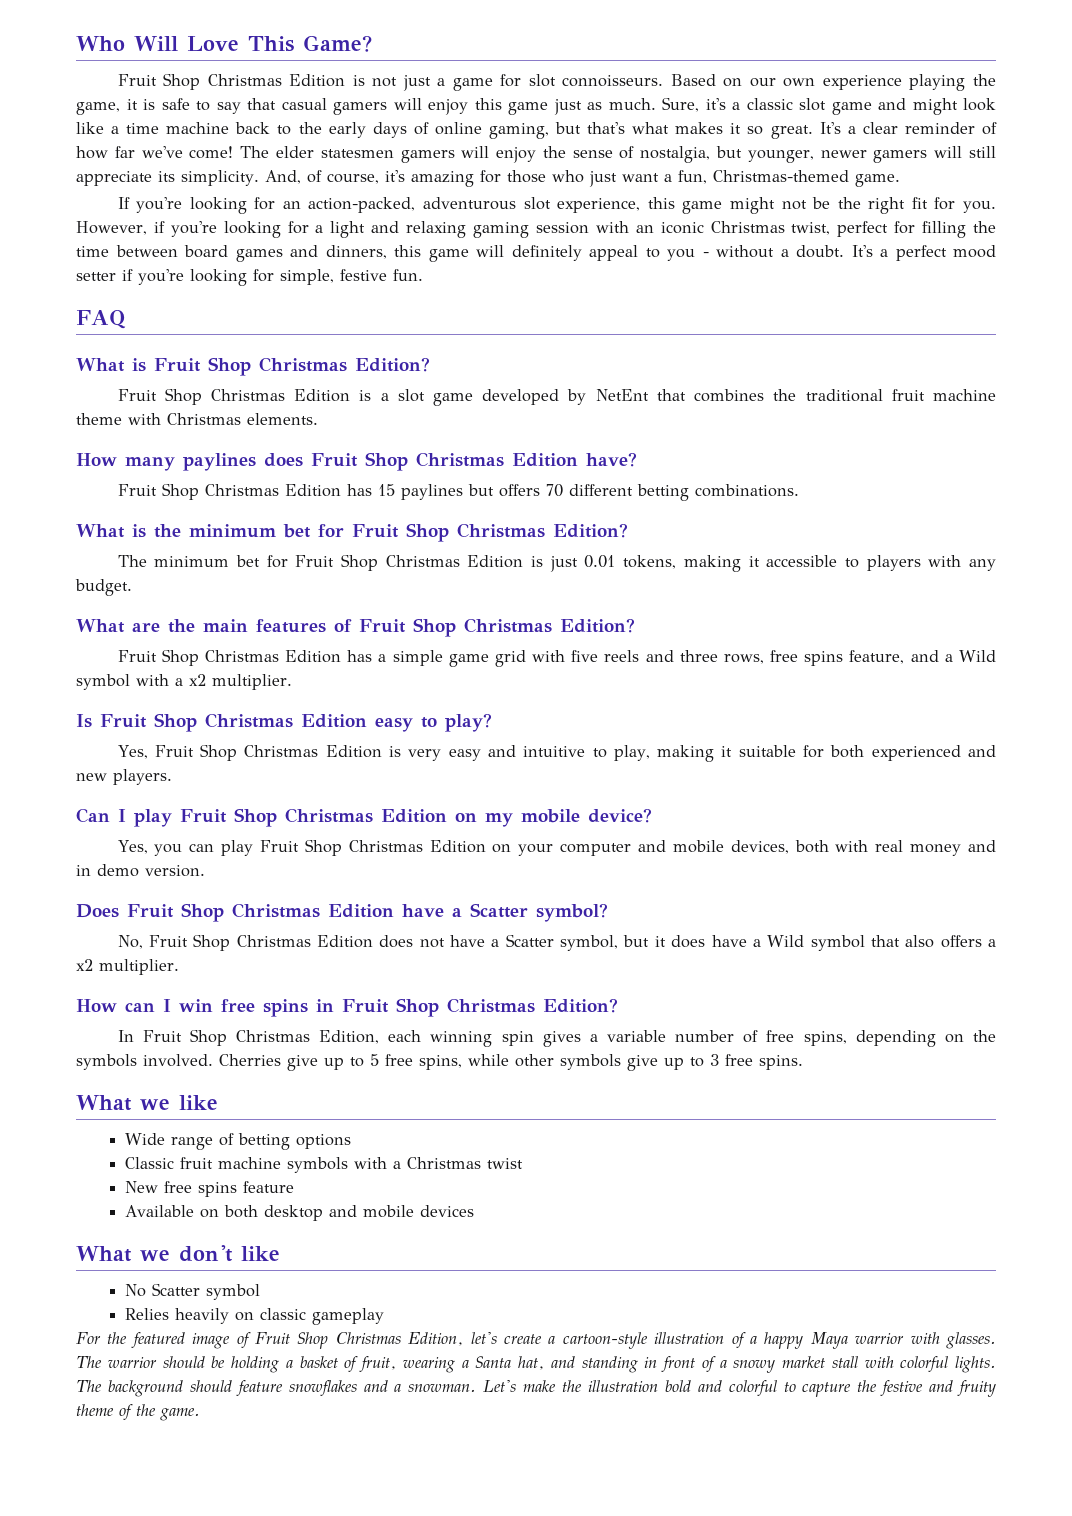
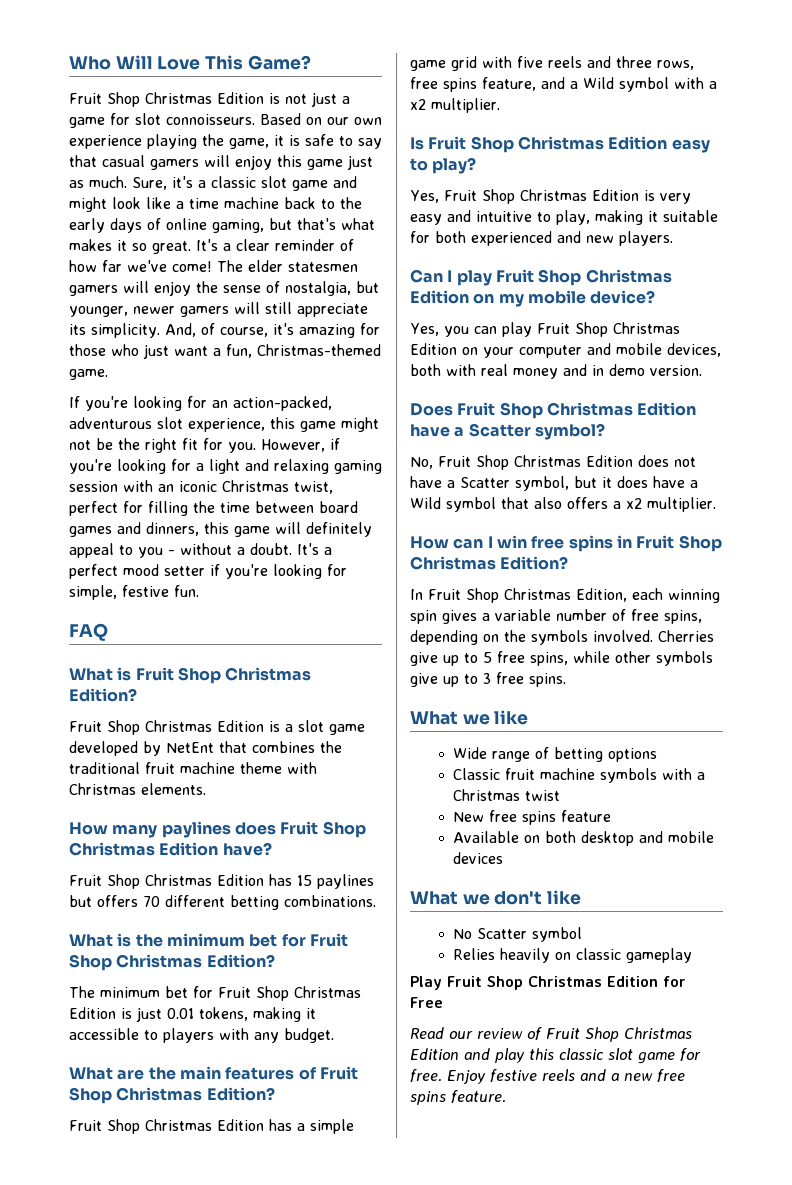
- For the featured image of Fruit Shop Christmas Edition, let's create a cartoon-style illustration of a happy Maya warrior with glasses. The warrior should be holding a basket of fruit, wearing a Santa hat, and standing in front of a snowy market stall with colorful lights. The background should feature snowflakes and a snowman. Let's make the illustration bold and colorful to capture the festive and fruity theme of the game.
+ Play Fruit Shop Christmas Edition for Free
+ Read our review of Fruit Shop Christmas Edition and play this classic slot game for free. Enjoy festive reels and a new free spins feature.

